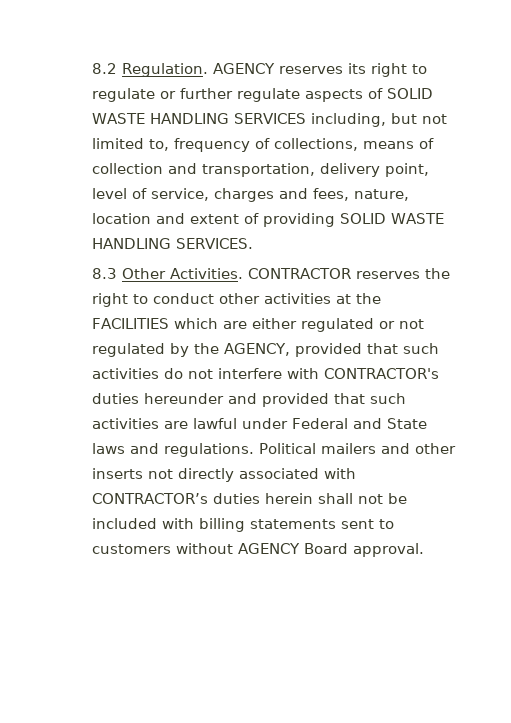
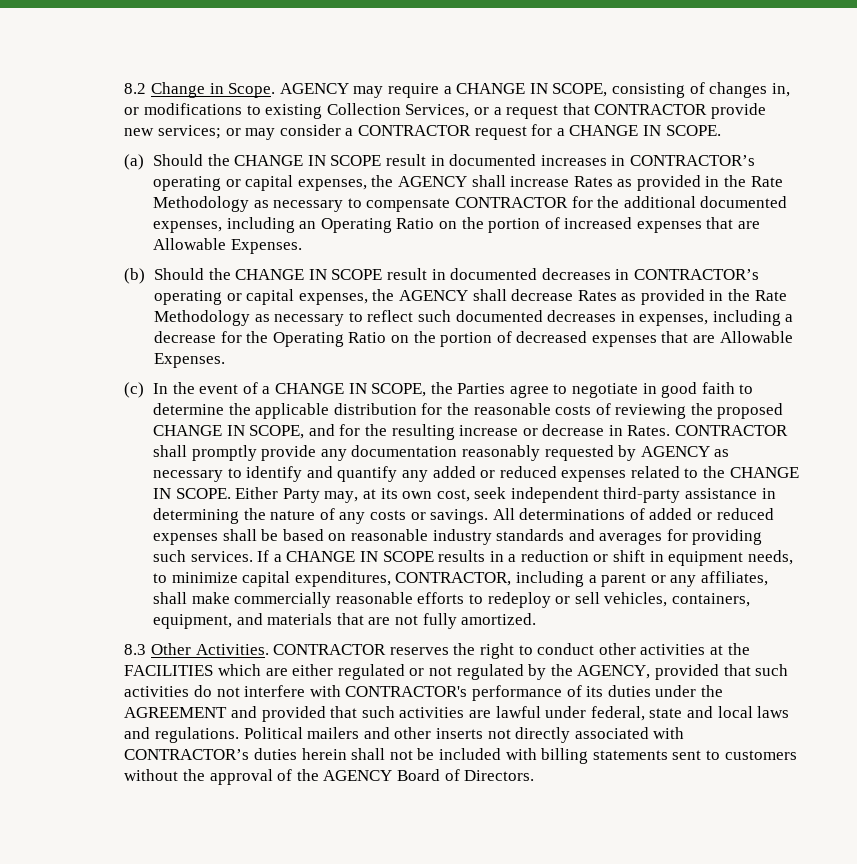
- 8.2 Regulation. AGENCY reserves its right to regulate or further regulate aspects of SOLID WASTE HANDLING SERVICES including, but not limited to, frequency of collections, means of collection and transportation, delivery point, level of service, charges and fees, nature, location and extent of providing SOLID WASTE HANDLING SERVICES.
+ 8.2 Change in Scope. AGENCY may require a CHANGE IN SCOPE, consisting of changes in, or modifications to existing Collection Services, or a request that CONTRACTOR provide new services; or may consider a CONTRACTOR request for a CHANGE IN SCOPE.
+ (a) Should the CHANGE IN SCOPE result in documented increases in CONTRACTOR’s operating or capital expenses, the AGENCY shall increase Rates as provided in the Rate Methodology as necessary to compensate CONTRACTOR for the additional documented expenses, including an Operating Ratio on the portion of increased expenses that are Allowable Expenses.
+ (b) Should the CHANGE IN SCOPE result in documented decreases in CONTRACTOR’s operating or capital expenses, the AGENCY shall decrease Rates as provided in the Rate Methodology as necessary to reflect such documented decreases in expenses, including a decrease for the Operating Ratio on the portion of decreased expenses that are Allowable Expenses.
+ (c) In the event of a CHANGE IN SCOPE, the Parties agree to negotiate in good faith to determine the applicable distribution for the reasonable costs of reviewing the proposed CHANGE IN SCOPE, and for the resulting increase or decrease in Rates. CONTRACTOR shall promptly provide any documentation reasonably requested by AGENCY as necessary to identify and quantify any added or reduced expenses related to the CHANGE IN SCOPE. Either Party may, at its own cost, seek independent third-party assistance in determining the nature of any costs or savings. All determinations of added or reduced expenses shall be based on reasonable industry standards and averages for providing such services. If a CHANGE IN SCOPE results in a reduction or shift in equipment needs, to minimize capital expenditures, CONTRACTOR, including a parent or any affiliates, shall make commercially reasonable efforts to redeploy or sell vehicles, containers, equipment, and materials that are not fully amortized.
- CONTRACTOR reserves the right to conduct other activities at the FACILITIES which are either regulated or not regulated by the AGENCY, provided that such activities do not interfere with CONTRACTOR's duties hereunder and provided that such activities are lawful under Federal and State laws and regulations.
+ CONTRACTOR reserves the right to conduct other activities at the FACILITIES which are either regulated or not regulated by the AGENCY, provided that such activities do not interfere with CONTRACTOR's performance of its duties under the AGREEMENT and provided that such activities are lawful under federal, state and local laws and regulations.
- Political mailers and other inserts not directly associated with CONTRACTOR’s duties herein shall not be included with billing statements sent to customers without AGENCY Board approval.
+ Political mailers and other inserts not directly associated with CONTRACTOR’s duties herein shall not be included with billing statements sent to customers without the approval of the AGENCY Board of Directors.

